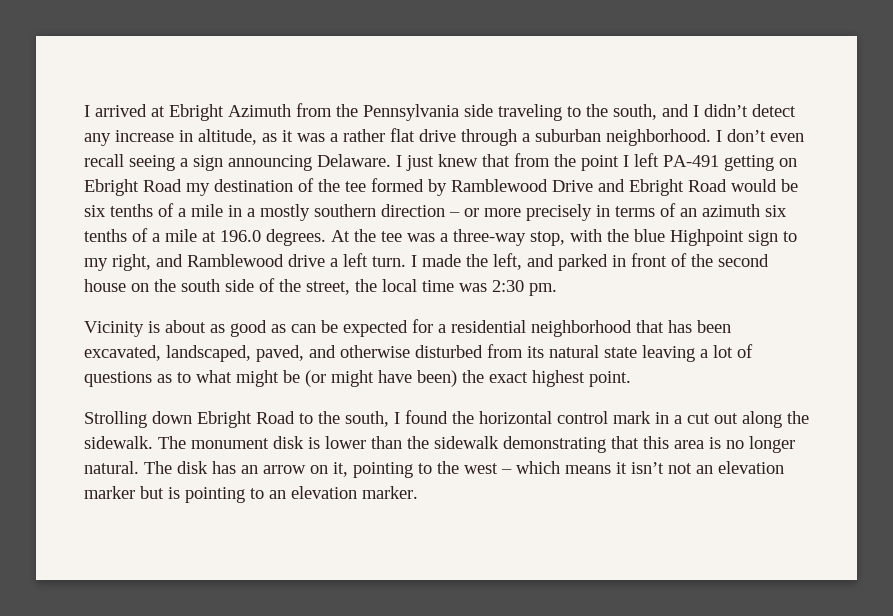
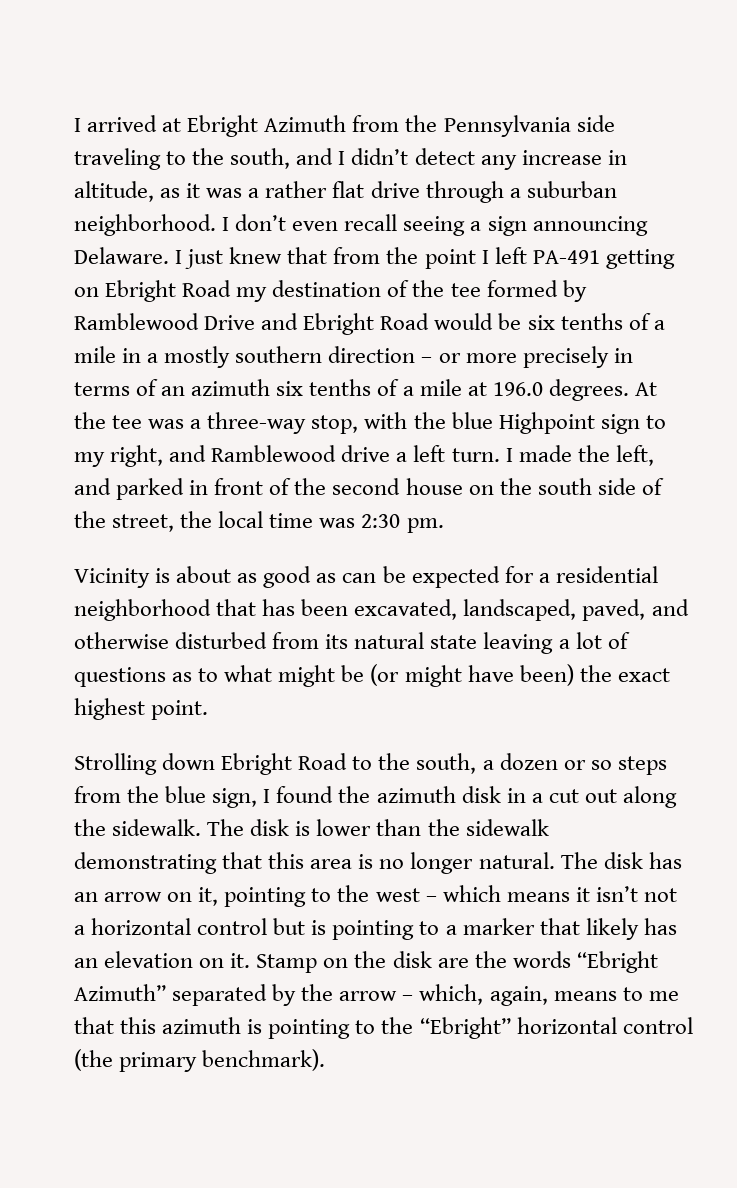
- Strolling down Ebright Road to the south, I found the horizontal control mark in a cut out along the sidewalk.
+ Strolling down Ebright Road to the south, a dozen or so steps from the blue sign, I found the azimuth disk in a cut out along the sidewalk.
- The monument disk is lower than the sidewalk demonstrating that this area is no longer natural.
+ The disk is lower than the sidewalk demonstrating that this area is no longer natural.
- The disk has an arrow on it, pointing to the west – which means it isn’t not an elevation marker but is pointing to an elevation marker.
+ The disk has an arrow on it, pointing to the west – which means it isn’t not a horizontal control but is pointing to a marker that likely has an elevation on it. Stamp on the disk are the words “Ebright Azimuth” separated by the arrow – which, again, means to me that this azimuth is pointing to the “Ebright” horizontal control (the primary benchmark).

